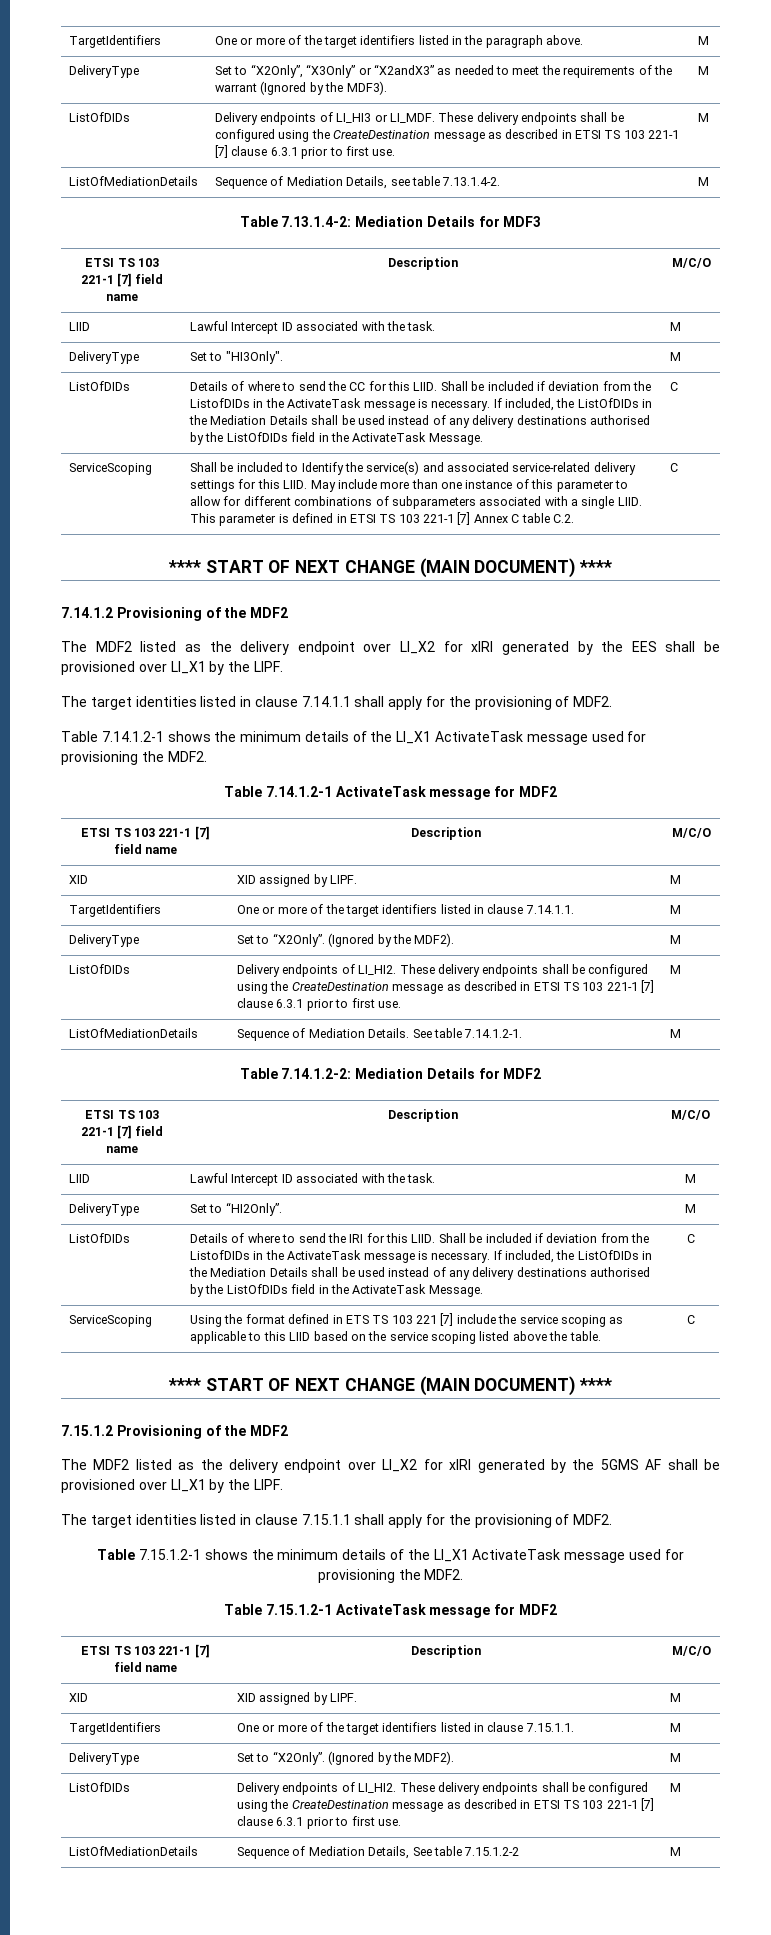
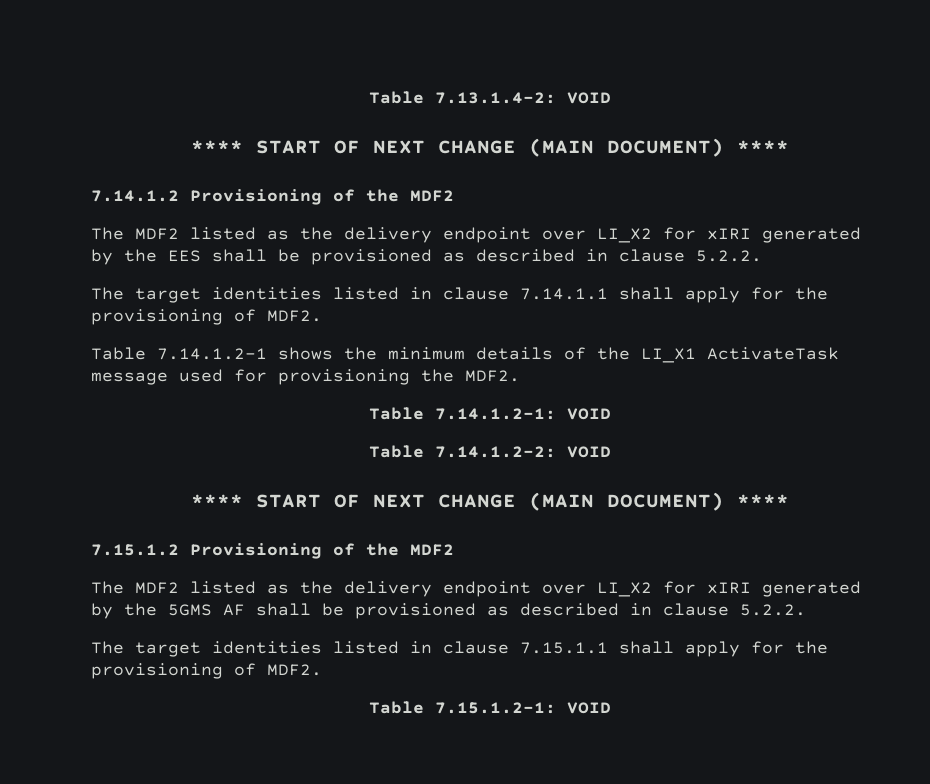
- TargetIdentifiers | One or more of the target identifiers listed in the paragraph above. | M
- DeliveryType | Set to “X2Only”, “X3Only” or “X2andX3” as needed to meet the requirements of the warrant (Ignored by the MDF3). | M
- ListOfDIDs | Delivery endpoints of LI_HI3 or LI_MDF. These delivery endpoints shall be configured using the CreateDestination message as described in ETSI TS 103 221-1 [7] clause 6.3.1 prior to first use. | M
- ListOfMediationDetails | Sequence of Mediation Details, see table 7.13.1.4-2. | M
- Table 7.13.1.4-2: Mediation Details for MDF3
- ETSI TS 103 221-1 [7] field name | Description | M/C/O
- LIID | Lawful Intercept ID associated with the task. | M
- DeliveryType | Set to "HI3Only". | M
- ListOfDIDs | Details of where to send the CC for this LIID. Shall be included if deviation from the ListofDIDs in the ActivateTask message is necessary. If included, the ListOfDIDs in the Mediation Details shall be used instead of any delivery destinations authorised by the ListOfDIDs field in the ActivateTask Message. | C
- ServiceScoping | Shall be included to Identify the service(s) and associated service-related delivery settings for this LIID. May include more than one instance of this parameter to allow for different combinations of subparameters associated with a single LIID. This parameter is defined in ETSI TS 103 221-1 [7] Annex C table C.2. | C
+ Table 7.13.1.4-2: VOID
- The MDF2 listed as the delivery endpoint over LI_X2 for xIRI generated by the EES shall be provisioned over LI_X1 by the LIPF.
+ The MDF2 listed as the delivery endpoint over LI_X2 for xIRI generated by the EES shall be provisioned as described in clause 5.2.2.
- Table 7.14.1.2-1 ActivateTask message for MDF2
- ETSI TS 103 221-1 [7] field name | Description | M/C/O
- XID | XID assigned by LIPF. | M
- TargetIdentifiers | One or more of the target identifiers listed in clause 7.14.1.1. | M
- DeliveryType | Set to “X2Only”. (Ignored by the MDF2). | M
- ListOfDIDs | Delivery endpoints of LI_HI2. These delivery endpoints shall be configured using the CreateDestination message as described in ETSI TS 103 221-1 [7] clause 6.3.1 prior to first use. | M
- ListOfMediationDetails | Sequence of Mediation Details. See table 7.14.1.2-1. | M
- Table 7.14.1.2-2: Mediation Details for MDF2
- ETSI TS 103 221-1 [7] field name | Description | M/C/O
- LIID | Lawful Intercept ID associated with the task. | M
- DeliveryType | Set to “HI2Only”. | M
- ListOfDIDs | Details of where to send the IRI for this LIID. Shall be included if deviation from the ListofDIDs in the ActivateTask message is necessary. If included, the ListOfDIDs in the Mediation Details shall be used instead of any delivery destinations authorised by the ListOfDIDs field in the ActivateTask Message. | C
- ServiceScoping | Using the format defined in ETS TS 103 221 [7] include the service scoping as applicable to this LIID based on the service scoping listed above the table. | C
+ Table 7.14.1.2-1: VOID
+ Table 7.14.1.2-2: VOID
- The MDF2 listed as the delivery endpoint over LI_X2 for xIRI generated by the 5GMS AF shall be provisioned over LI_X1 by the LIPF.
+ The MDF2 listed as the delivery endpoint over LI_X2 for xIRI generated by the 5GMS AF shall be provisioned as described in clause 5.2.2.
- Table 7.15.1.2-1 shows the minimum details of the LI_X1 ActivateTask message used for provisioning the MDF2.
- Table 7.15.1.2-1 ActivateTask message for MDF2
- ETSI TS 103 221-1 [7] field name | Description | M/C/O
- XID | XID assigned by LIPF. | M
- TargetIdentifiers | One or more of the target identifiers listed in clause 7.15.1.1. | M
- DeliveryType | Set to “X2Only”. (Ignored by the MDF2). | M
- ListOfDIDs | Delivery endpoints of LI_HI2. These delivery endpoints shall be configured using the CreateDestination message as described in ETSI TS 103 221-1 [7] clause 6.3.1 prior to first use. | M
- ListOfMediationDetails | Sequence of Mediation Details, See table 7.15.1.2-2 | M
+ Table 7.15.1.2-1: VOID

